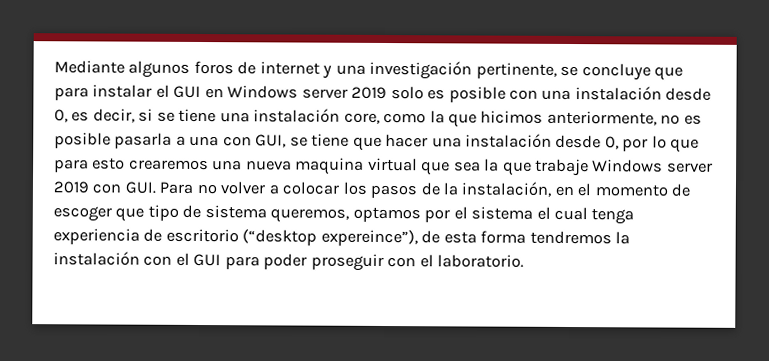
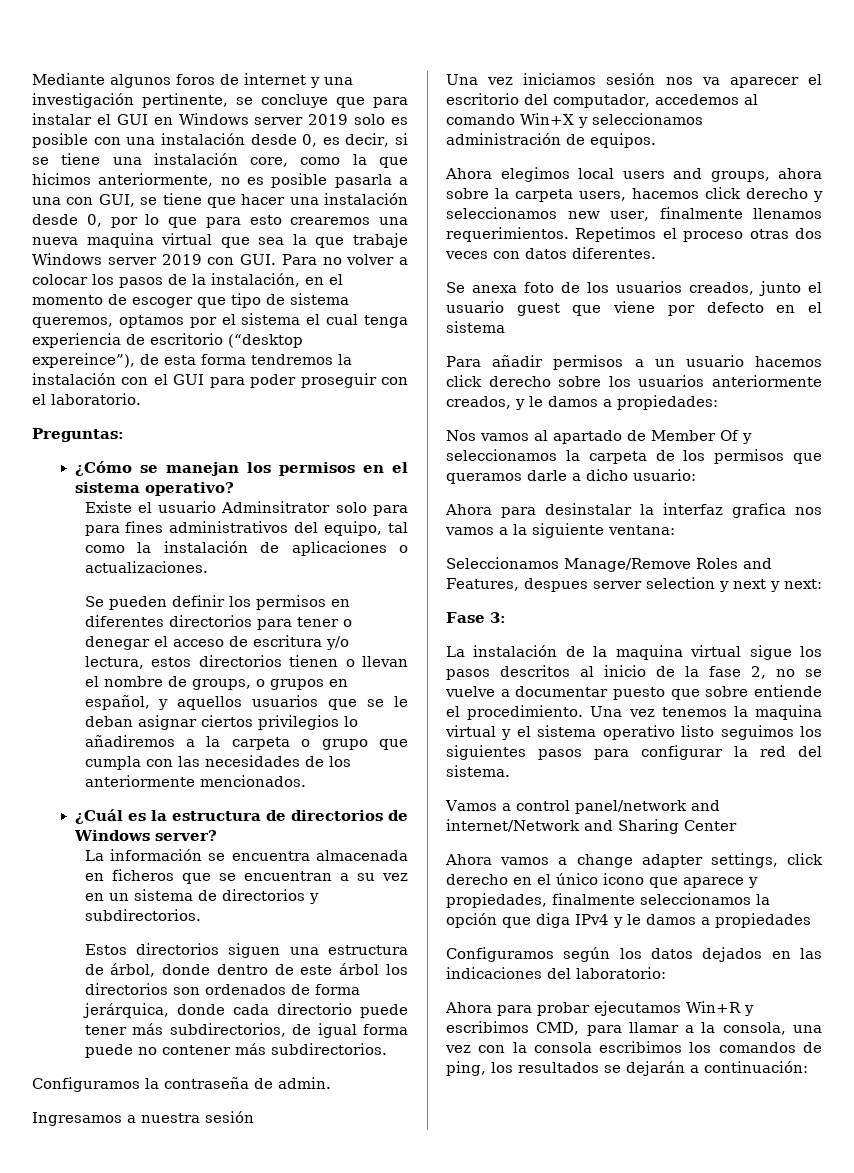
+ Preguntas:
+ ¿Cómo se manejan los permisos en el sistema operativo?
+ Existe el usuario Adminsitrator solo para para fines administrativos del equipo, tal como la instalación de aplicaciones o actualizaciones.
+ Se pueden definir los permisos en diferentes directorios para tener o denegar el acceso de escritura y/o lectura, estos directorios tienen o llevan el nombre de groups, o grupos en español, y aquellos usuarios que se le deban asignar ciertos privilegios lo añadiremos a la carpeta o grupo que cumpla con las necesidades de los anteriormente mencionados.
+ ¿Cuál es la estructura de directorios de Windows server?
+ La información se encuentra almacenada en ficheros que se encuentran a su vez en un sistema de directorios y subdirectorios.
+ Estos directorios siguen una estructura de árbol, donde dentro de este árbol los directorios son ordenados de forma jerárquica, donde cada directorio puede tener más subdirectorios, de igual forma puede no contener más subdirectorios.
+ Configuramos la contraseña de admin.
+ Ingresamos a nuestra sesión
+ Una vez iniciamos sesión nos va aparecer el escritorio del computador, accedemos al comando Win+X y seleccionamos administración de equipos.
+ Ahora elegimos local users and groups, ahora sobre la carpeta users, hacemos click derecho y seleccionamos new user, finalmente llenamos requerimientos. Repetimos el proceso otras dos veces con datos diferentes.
+ Se anexa foto de los usuarios creados, junto el usuario guest que viene por defecto en el sistema
+ Para añadir permisos a un usuario hacemos click derecho sobre los usuarios anteriormente creados, y le damos a propiedades:
+ Nos vamos al apartado de Member Of y seleccionamos la carpeta de los permisos que queramos darle a dicho usuario:
+ Ahora para desinstalar la interfaz grafica nos vamos a la siguiente ventana:
+ Seleccionamos Manage/Remove Roles and Features, despues server selection y next y next:
+ Fase 3:
+ La instalación de la maquina virtual sigue los pasos descritos al inicio de la fase 2, no se vuelve a documentar puesto que sobre entiende el procedimiento. Una vez tenemos la maquina virtual y el sistema operativo listo seguimos los siguientes pasos para configurar la red del sistema.
+ Vamos a control panel/network and internet/Network and Sharing Center
+ Ahora vamos a change adapter settings, click derecho en el único icono que aparece y propiedades, finalmente seleccionamos la opción que diga IPv4 y le damos a propiedades
+ Configuramos según los datos dejados en las indicaciones del laboratorio:
+ Ahora para probar ejecutamos Win+R y escribimos CMD, para llamar a la consola, una vez con la consola escribimos los comandos de ping, los resultados se dejarán a continuación:

